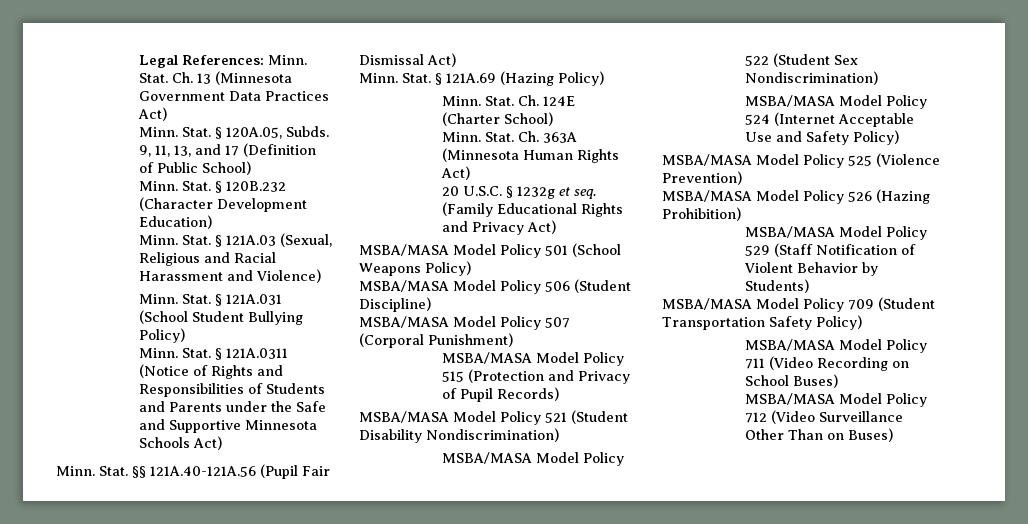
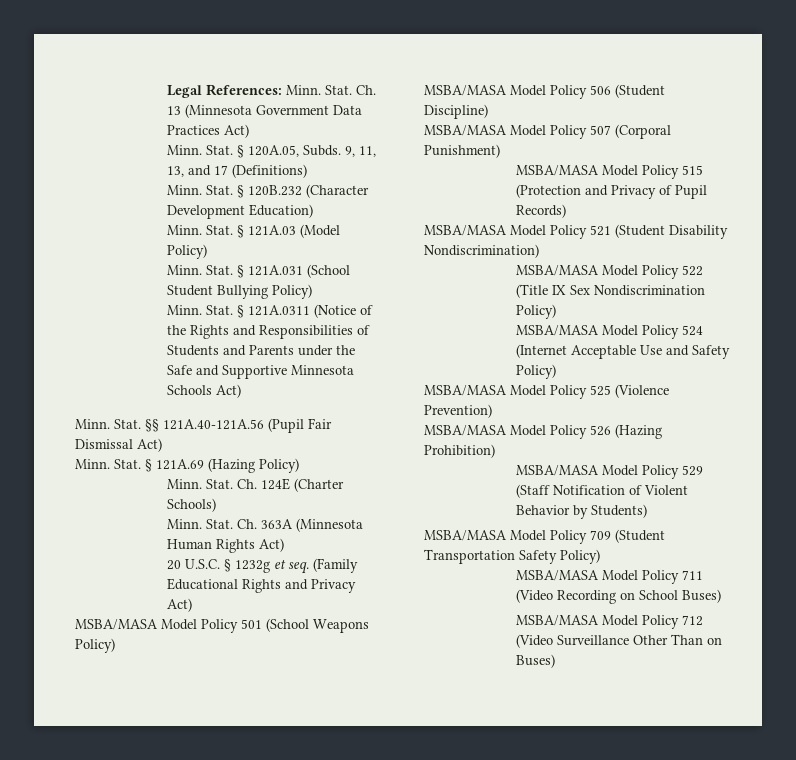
- 9, 11, 13, and 17 (Definition of Public School)
+ 9, 11, 13, and 17 (Definitions)
- § 121A.03 (Sexual, Religious and Racial Harassment and Violence)
+ § 121A.03 (Model Policy)
- § 121A.0311 (Notice of Rights and Responsibilities of Students and Parents under the Safe and Supportive Minnesota Schools Act)
+ § 121A.0311 (Notice of the Rights and Responsibilities of Students and Parents under the Safe and Supportive Minnesota Schools Act)
- Ch. 124E (Charter School)
+ Ch. 124E (Charter Schools)
- MSBA/MASA Model Policy 522 (Student Sex Nondiscrimination)
+ MSBA/MASA Model Policy 522 (Title IX Sex Nondiscrimination Policy)

